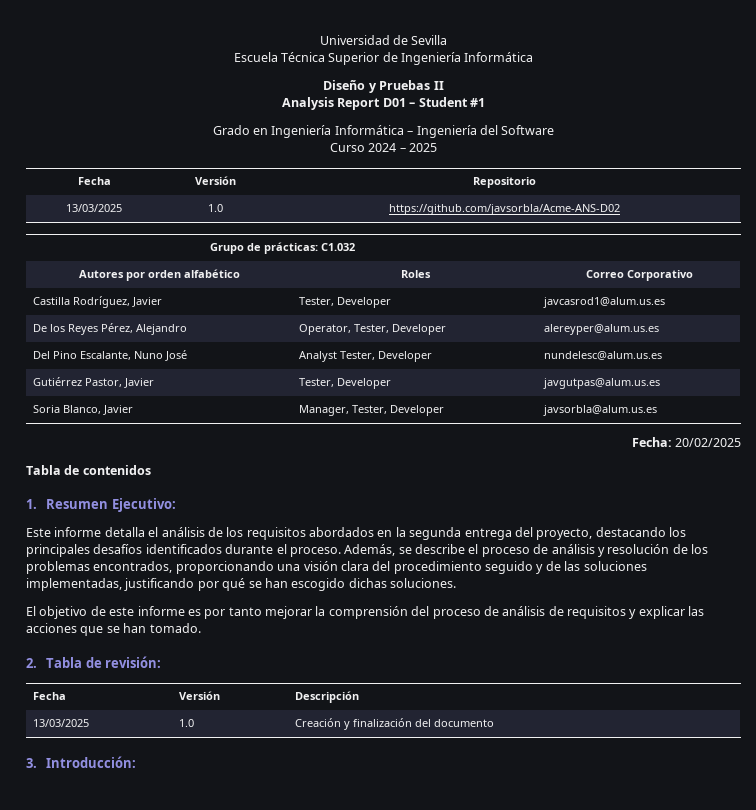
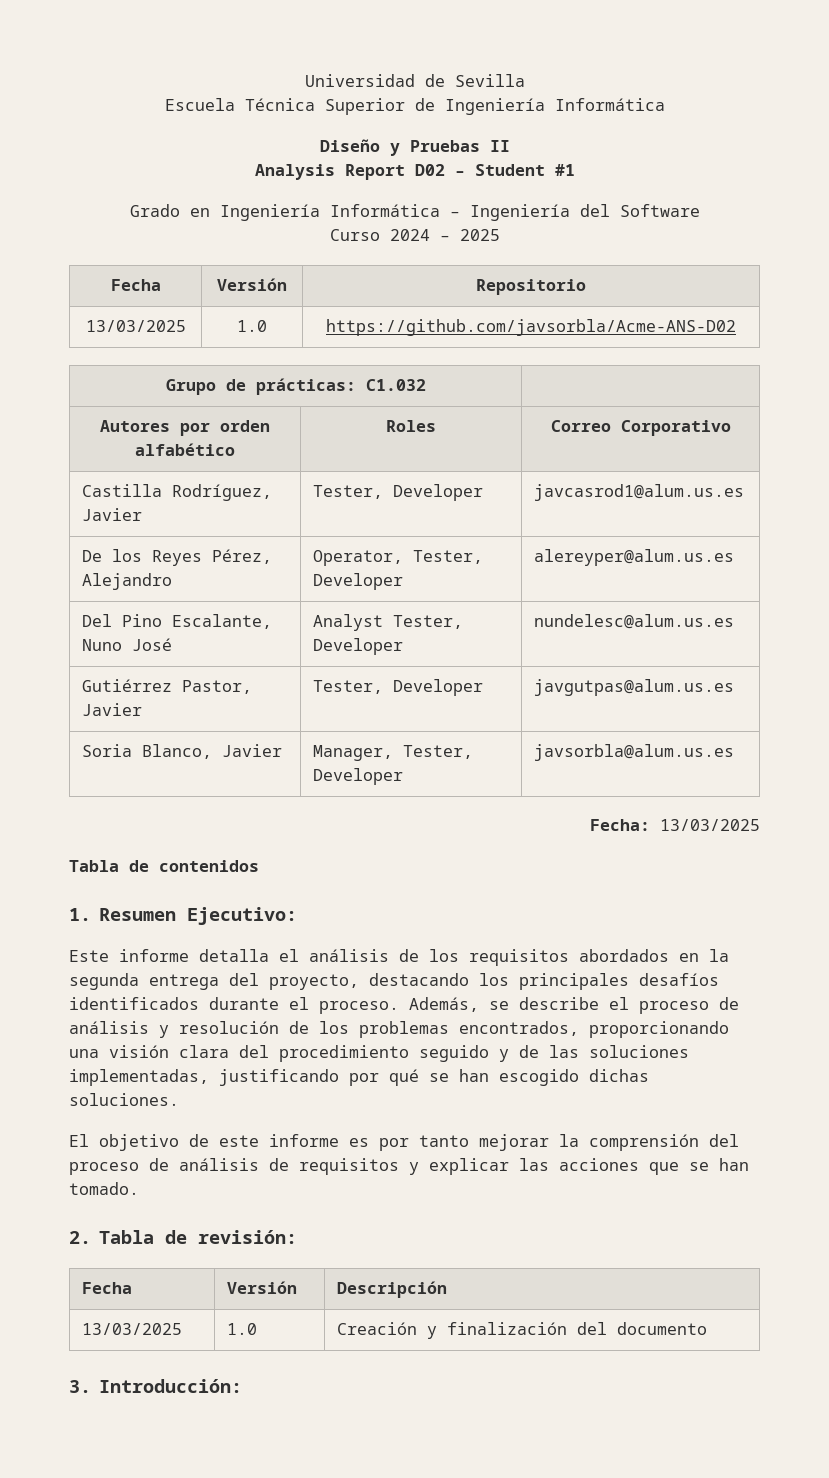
- Analysis Report D01 – Student #1
+ Analysis Report D02 – Student #1
- Fecha: 20/02/2025
+ Fecha: 13/03/2025

